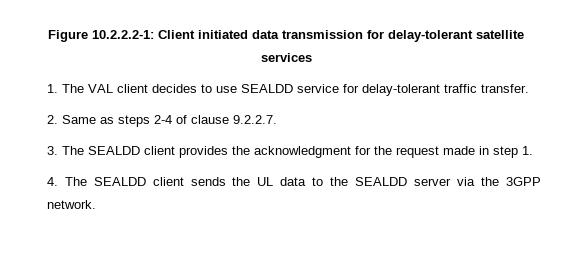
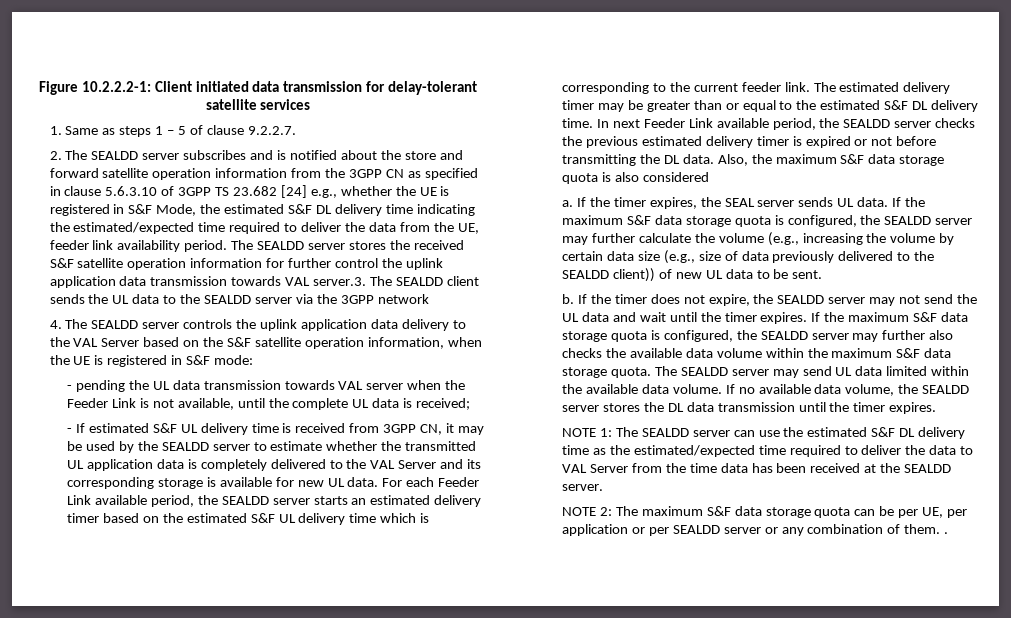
- 1. The VAL client decides to use SEALDD service for delay-tolerant traffic transfer.
- 2. Same as steps 2-4 of clause 9.2.2.7.
+ 1. Same as steps 1 – 5 of clause 9.2.2.7.
- 3. The SEALDD client provides the acknowledgment for the request made in step 1.
- 4. The SEALDD client sends the UL data to the SEALDD server via the 3GPP network.
+ 2. The SEALDD server subscribes and is notified about the store and forward satellite operation information from the 3GPP CN as specified in clause 5.6.3.10 of 3GPP TS 23.682 [24] e.g., whether the UE is registered in S&F Mode, the estimated S&F DL delivery time indicating the estimated/expected time required to deliver the data from the UE, feeder link availability period. The SEALDD server stores the received S&F satellite operation information for further control the uplink application data transmission towards VAL server.3. The SEALDD client sends the UL data to the SEALDD server via the 3GPP network
+ 4. The SEALDD server controls the uplink application data delivery to the VAL Server based on the S&F satellite operation information, when the UE is registered in S&F mode:
+ - pending the UL data transmission towards VAL server when the Feeder Link is not available, until the complete UL data is received;
+ - If estimated S&F UL delivery time is received from 3GPP CN, it may be used by the SEALDD server to estimate whether the transmitted UL application data is completely delivered to the VAL Server and its corresponding storage is available for new UL data. For each Feeder Link available period, the SEALDD server starts an estimated delivery timer based on the estimated S&F UL delivery time which is corresponding to the current feeder link. The estimated delivery timer may be greater than or equal to the estimated S&F DL delivery time. In next Feeder Link available period, the SEALDD server checks the previous estimated delivery timer is expired or not before transmitting the DL data. Also, the maximum S&F data storage quota is also considered
+ a. If the timer expires, the SEAL server sends UL data. If the maximum S&F data storage quota is configured, the SEALDD server may further calculate the volume (e.g., increasing the volume by certain data size (e.g., size of data previously delivered to the SEALDD client)) of new UL data to be sent.
+ b. If the timer does not expire, the SEALDD server may not send the UL data and wait until the timer expires. If the maximum S&F data storage quota is configured, the SEALDD server may further also checks the available data volume within the maximum S&F data storage quota. The SEALDD server may send UL data limited within the available data volume. If no available data volume, the SEALDD server stores the DL data transmission until the timer expires.
+ NOTE 1: The SEALDD server can use the estimated S&F DL delivery time as the estimated/expected time required to deliver the data to VAL Server from the time data has been received at the SEALDD server.
+ NOTE 2: The maximum S&F data storage quota can be per UE, per application or per SEALDD server or any combination of them. .

